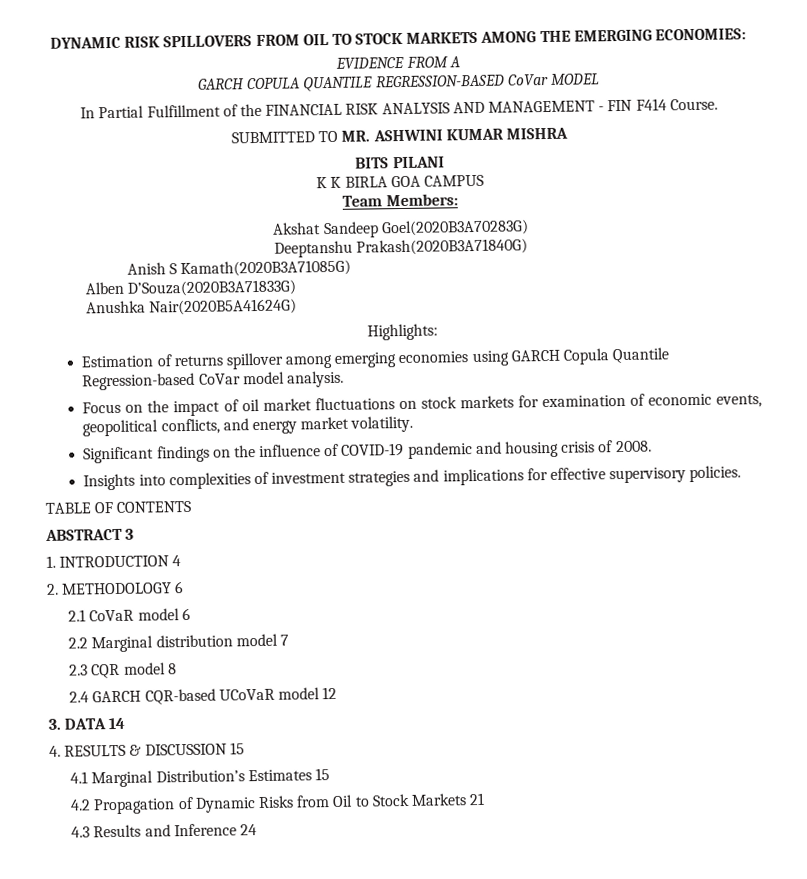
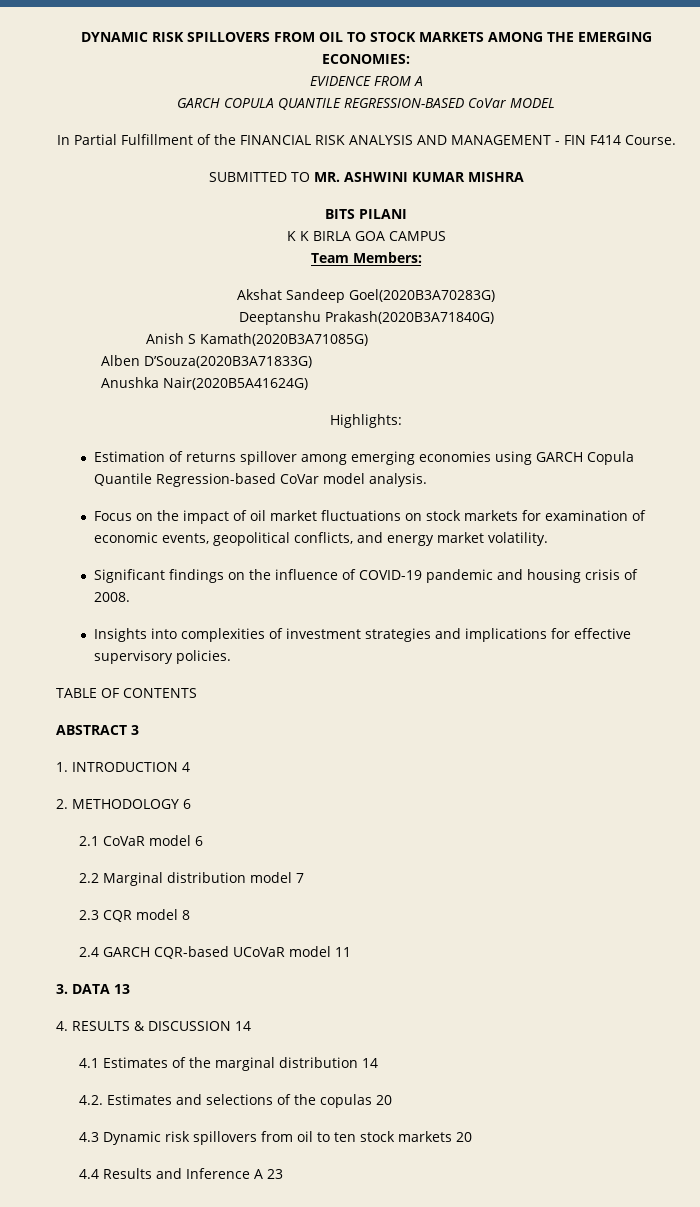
- 2.4 GARCH CQR-based UCoVaR model 12
+ 2.4 GARCH CQR-based UCoVaR model 11
- 3. DATA 14
+ 3. DATA 13
- 4. RESULTS & DISCUSSION 15
+ 4. RESULTS & DISCUSSION 14
- 4.1 Marginal Distribution’s Estimates 15
- 4.2 Propagation of Dynamic Risks from Oil to Stock Markets 21
- 4.3 Results and Inference 24
+ 4.1 Estimates of the marginal distribution 14
+ 4.2. Estimates and selections of the copulas 20
+ 4.3 Dynamic risk spillovers from oil to ten stock markets 20
+ 4.4 Results and Inference A 23

